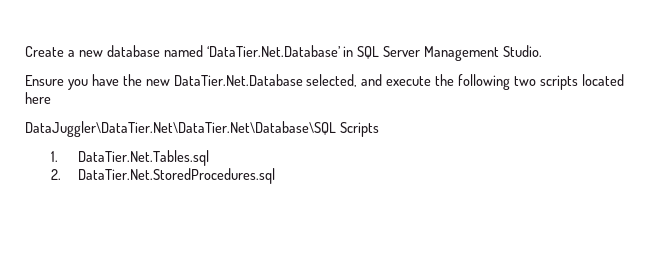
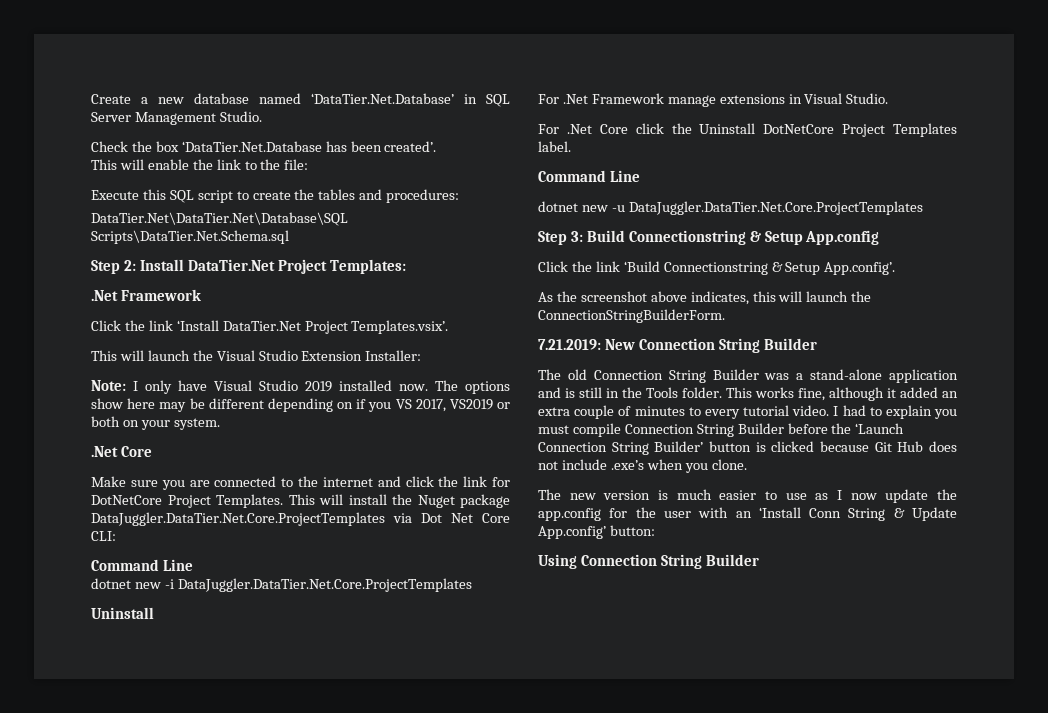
- Ensure you have the new DataTier.Net.Database selected, and execute the following two scripts located here
- DataJuggler\DataTier.Net\DataTier.Net\Database\SQL Scripts
- 1. DataTier.Net.Tables.sql
- 2. DataTier.Net.StoredProcedures.sql
+ Check the box ‘DataTier.Net.Database has been created’.
+ This will enable the link to the file:
+ Execute this SQL script to create the tables and procedures:
+ DataTier.Net\DataTier.Net\Database\SQL Scripts\DataTier.Net.Schema.sql
+ Step 2: Install DataTier.Net Project Templates:
+ .Net Framework
+ Click the link ‘Install DataTier.Net Project Templates.vsix’.
+ This will launch the Visual Studio Extension Installer:
+ Note: I only have Visual Studio 2019 installed now. The options show here may be different depending on if you VS 2017, VS2019 or both on your system.
+ .Net Core
+ Make sure you are connected to the internet and click the link for DotNetCore Project Templates. This will install the Nuget package DataJuggler.DataTier.Net.Core.ProjectTemplates via Dot Net Core CLI:
+ Command Line
+ dotnet new -i DataJuggler.DataTier.Net.Core.ProjectTemplates
+ Uninstall
+ For .Net Framework manage extensions in Visual Studio.
+ For .Net Core click the Uninstall DotNetCore Project Templates label.
+ Command Line
+ dotnet new -u DataJuggler.DataTier.Net.Core.ProjectTemplates
+ Step 3: Build Connectionstring & Setup App.config
+ Click the link ‘Build Connectionstring & Setup App.config’.
+ As the screenshot above indicates, this will launch the ConnectionStringBuilderForm.
+ 7.21.2019: New Connection String Builder
+ The old Connection String Builder was a stand-alone application and is still in the Tools folder. This works fine, although it added an extra couple of minutes to every tutorial video. I had to explain you must compile Connection String Builder before the ‘Launch Connection String Builder’ button is clicked because Git Hub does not include .exe’s when you clone.
+ The new version is much easier to use as I now update the app.config for the user with an ‘Install Conn String & Update App.config’ button:
+ Using Connection String Builder

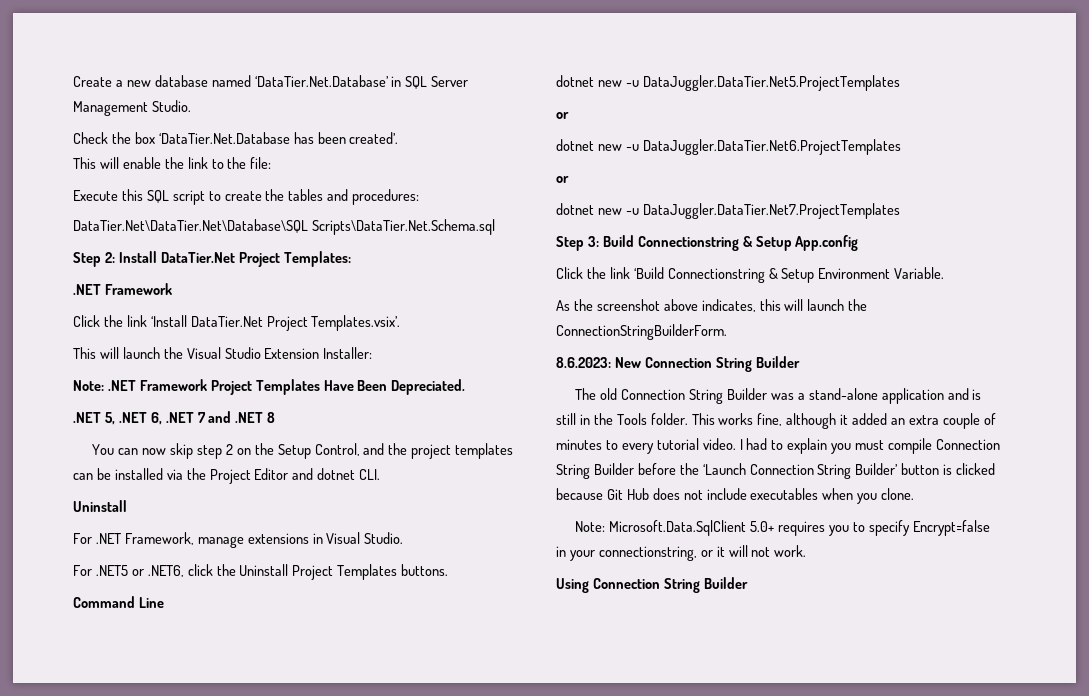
  Step 2: Install DataTier.Net Project Templates:
- .Net Framework
+ .NET Framework
- Note: I only have Visual Studio 2019 installed now. The options show here may be different depending on if you VS 2017, VS2019 or both on your system.
- .Net Core
- Make sure you are connected to the internet and click the link for DotNetCore Project Templates. This will install the Nuget package DataJuggler.DataTier.Net.Core.ProjectTemplates via Dot Net Core CLI:
- Command Line
- dotnet new -i DataJuggler.DataTier.Net.Core.ProjectTemplates
+ Note: .NET Framework Project Templates Have Been Depreciated.
+ .NET 5, .NET 6, .NET 7 and .NET 8
+ You can now skip step 2 on the Setup Control, and the project templates can be installed via the Project Editor and dotnet CLI.
- For .Net Framework manage extensions in Visual Studio.
+ For .NET Framework, manage extensions in Visual Studio.
- For .Net Core click the Uninstall DotNetCore Project Templates label.
+ For .NET5 or .NET6, click the Uninstall Project Templates buttons.
- dotnet new -u DataJuggler.DataTier.Net.Core.ProjectTemplates
+ dotnet new -u DataJuggler.DataTier.Net5.ProjectTemplates
+ or
+ dotnet new -u DataJuggler.DataTier.Net6.ProjectTemplates
+ or
+ dotnet new -u DataJuggler.DataTier.Net7.ProjectTemplates
- Click the link ‘Build Connectionstring & Setup App.config’.
+ Click the link ‘Build Connectionstring & Setup Environment Variable.
- 7.21.2019: New Connection String Builder
+ 8.6.2023: New Connection String Builder
- I had to explain you must compile Connection String Builder before the ‘Launch Connection String Builder’ button is clicked because Git Hub does not include .exe’s when you clone.
+ I had to explain you must compile Connection String Builder before the ‘Launch Connection String Builder’ button is clicked because Git Hub does not include executables when you clone.
- The new version is much easier to use as I now update the app.config for the user with an ‘Install Conn String & Update App.config’ button:
+ Note: Microsoft.Data.SqlClient 5.0+ requires you to specify Encrypt=false in your connectionstring, or it will not work.

